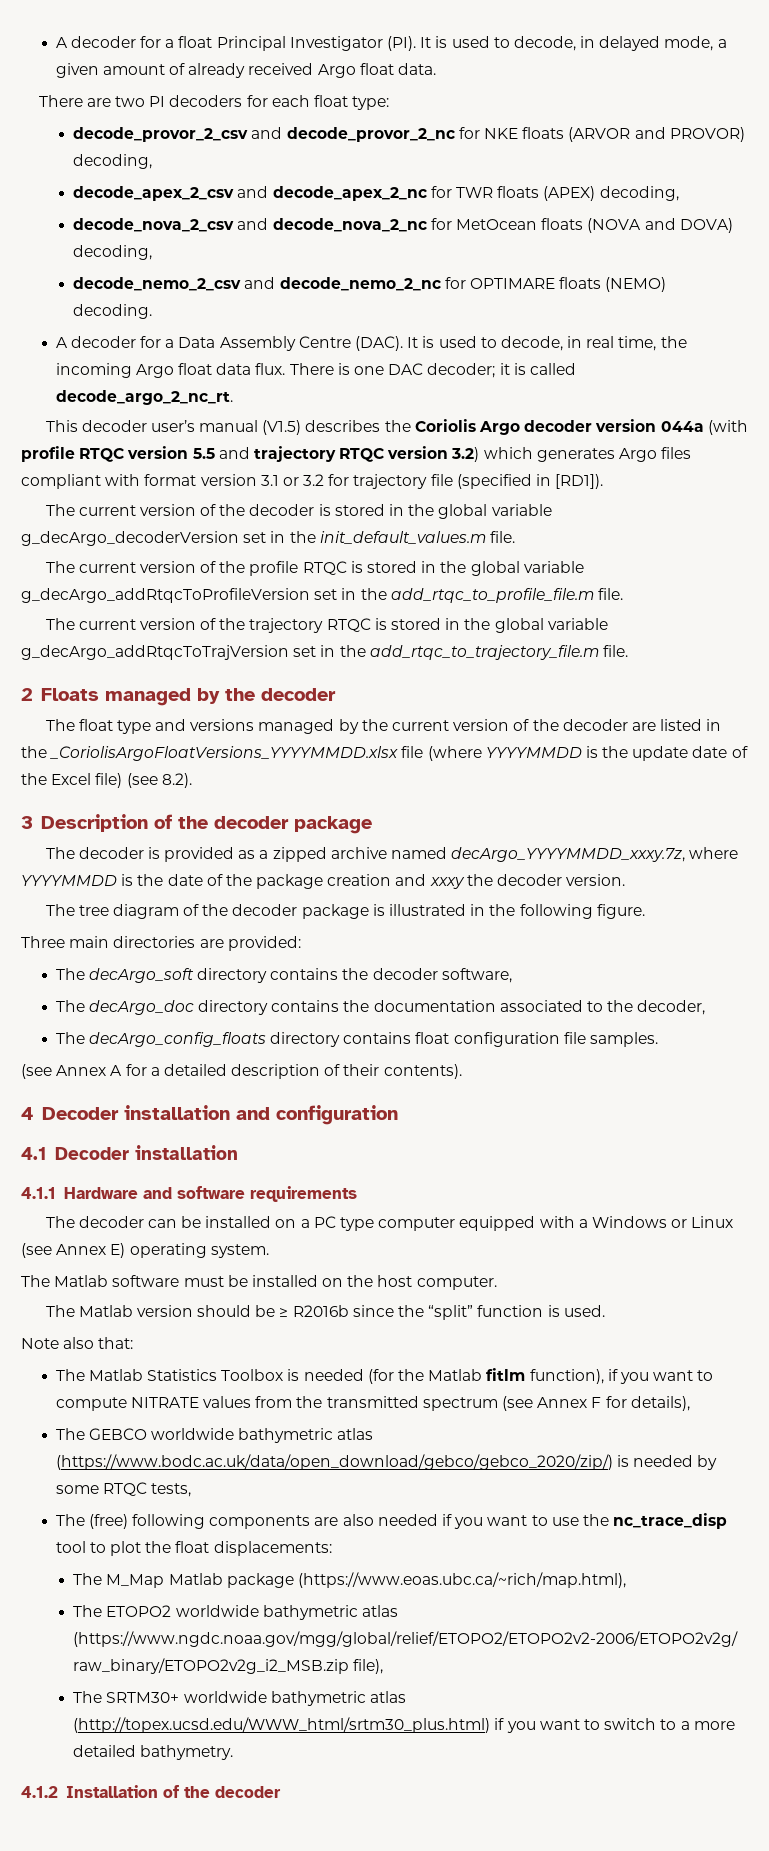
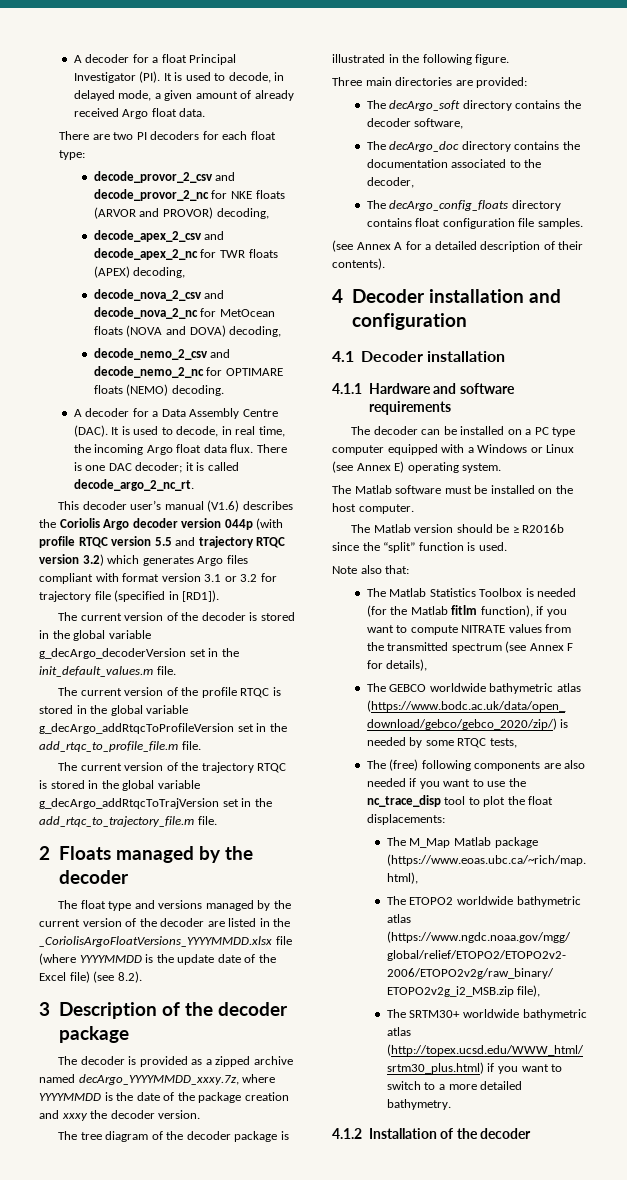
- This decoder user’s manual (V1.5) describes the Coriolis Argo decoder version 044a (with profile RTQC version 5.5 and trajectory RTQC version 3.2) which generates Argo files compliant with format version 3.1 or 3.2 for trajectory file (specified in [RD1]).
+ This decoder user’s manual (V1.6) describes the Coriolis Argo decoder version 044p (with profile RTQC version 5.5 and trajectory RTQC version 3.2) which generates Argo files compliant with format version 3.1 or 3.2 for trajectory file (specified in [RD1]).

